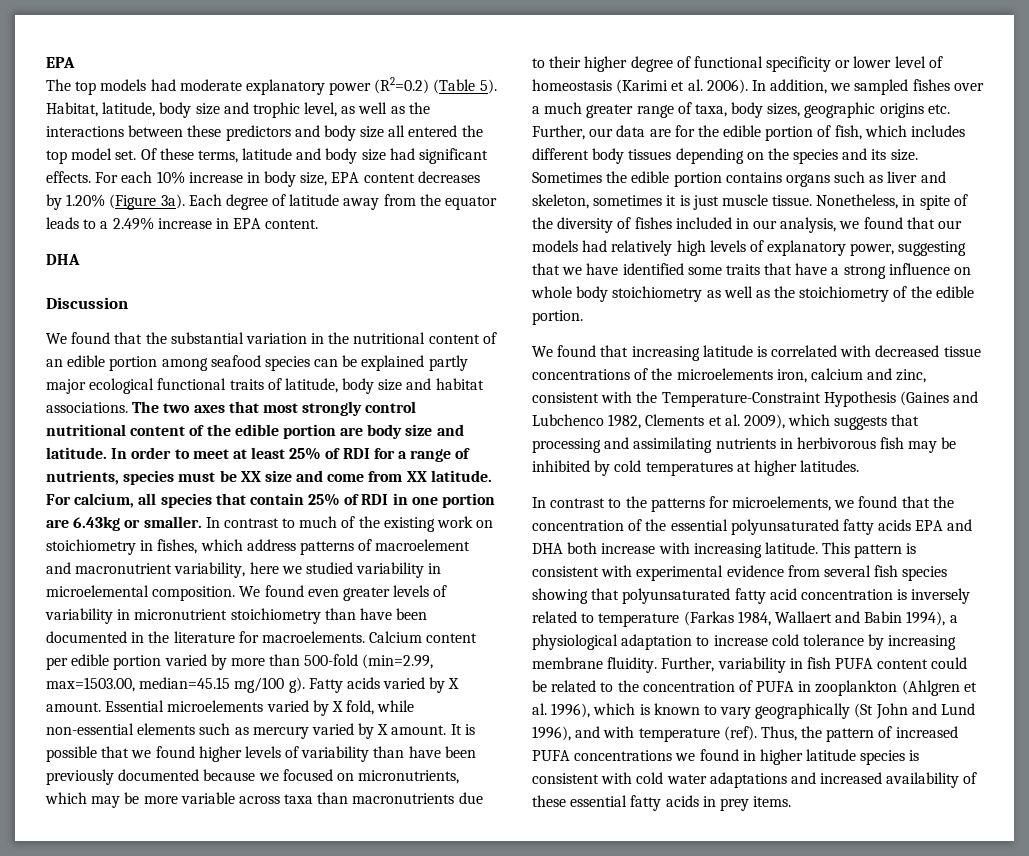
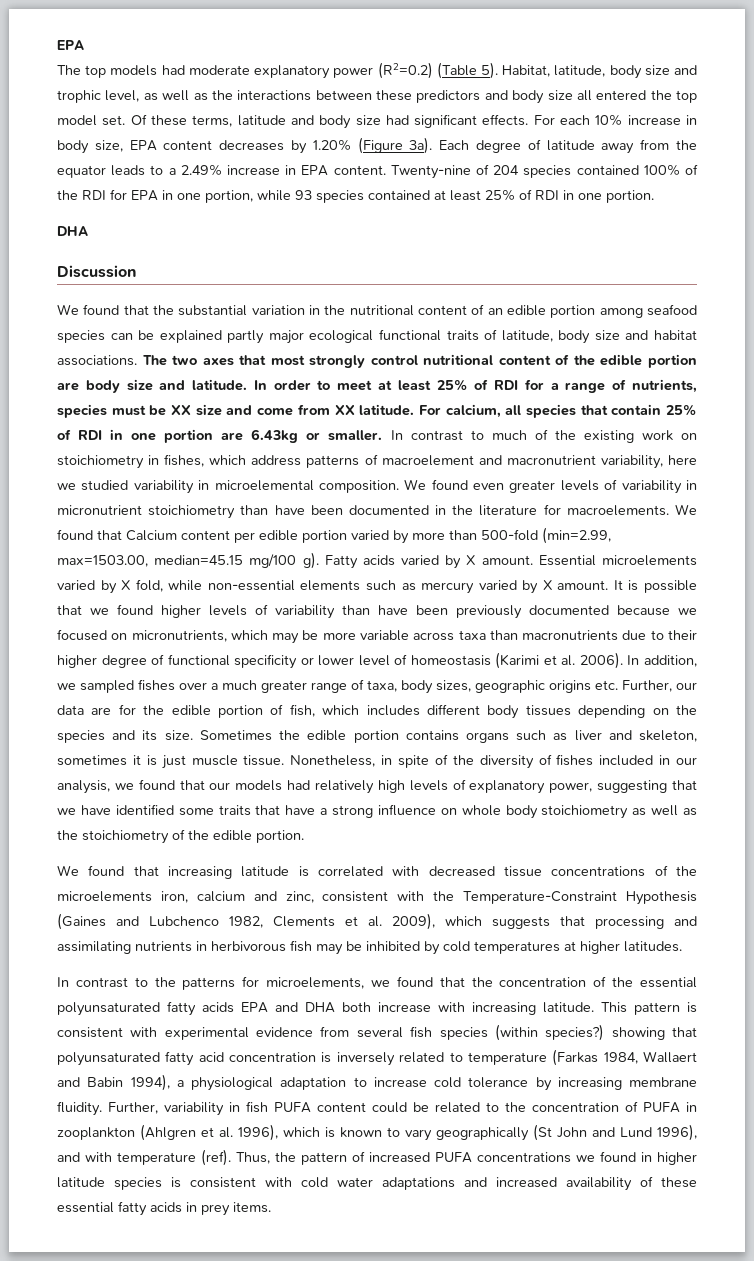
+ Twenty-nine of 204 species contained 100% of the RDI for EPA in one portion, while 93 species contained at least 25% of RDI in one portion.
- Calcium content per edible portion varied by more than 500-fold (min=2.99, max=1503.00, median=45.15 mg/100 g).
+ We found that Calcium content per edible portion varied by more than 500-fold (min=2.99, max=1503.00, median=45.15 mg/100 g).
- This pattern is consistent with experimental evidence from several fish species showing that polyunsaturated fatty acid concentration is inversely related to temperature (Farkas 1984, Wallaert and Babin 1994), a physiological adaptation to increase cold tolerance by increasing membrane fluidity.
+ This pattern is consistent with experimental evidence from several fish species (within species?) showing that polyunsaturated fatty acid concentration is inversely related to temperature (Farkas 1984, Wallaert and Babin 1994), a physiological adaptation to increase cold tolerance by increasing membrane fluidity.

